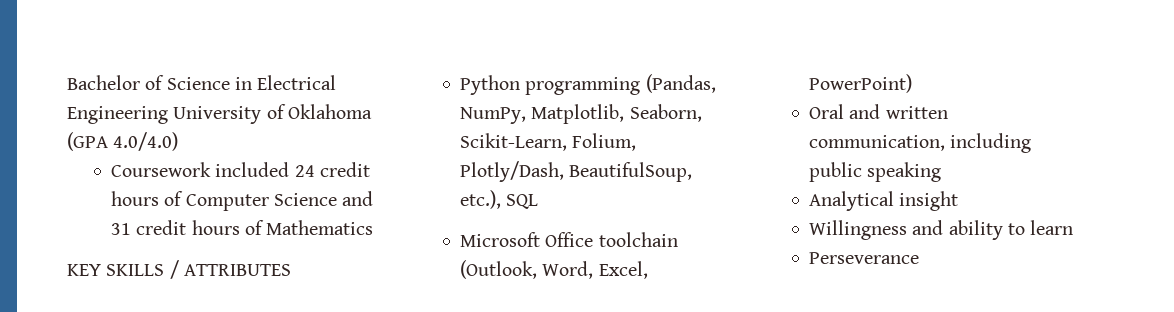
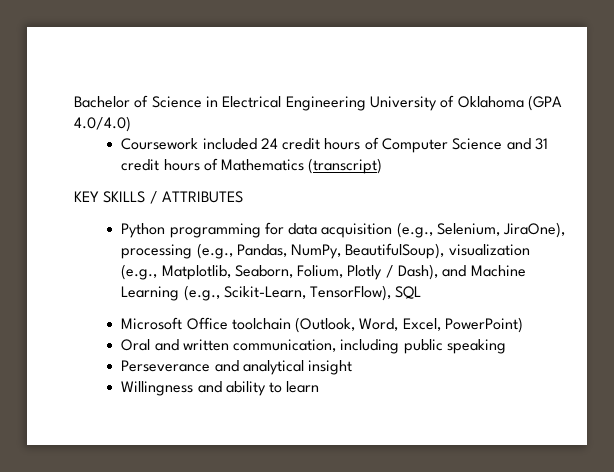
- Coursework included 24 credit hours of Computer Science and 31 credit hours of Mathematics
+ Coursework included 24 credit hours of Computer Science and 31 credit hours of Mathematics (transcript)
- Python programming (Pandas, NumPy, Matplotlib, Seaborn, Scikit-Learn, Folium, Plotly/Dash, BeautifulSoup, etc.), SQL
+ Python programming for data acquisition (e.g., Selenium, JiraOne), processing (e.g., Pandas, NumPy, BeautifulSoup), visualization (e.g., Matplotlib, Seaborn, Folium, Plotly / Dash), and Machine Learning (e.g., Scikit-Learn, TensorFlow), SQL
- Analytical insight
+ Perseverance and analytical insight
- Perseverance

